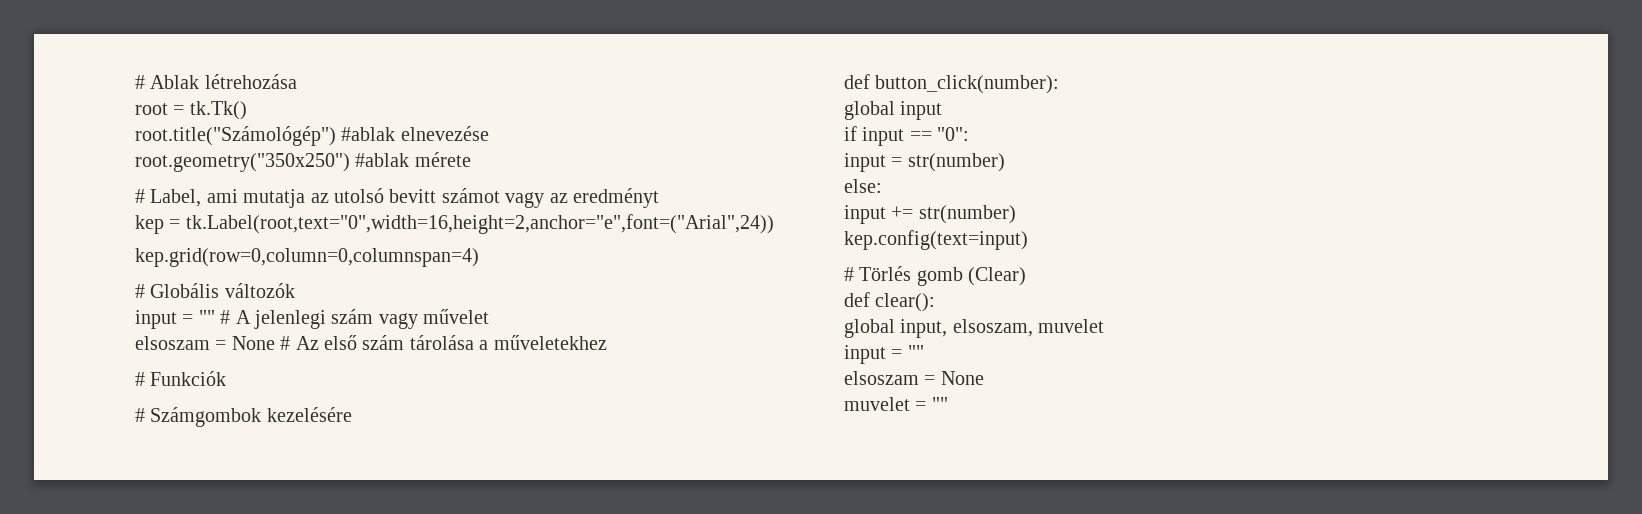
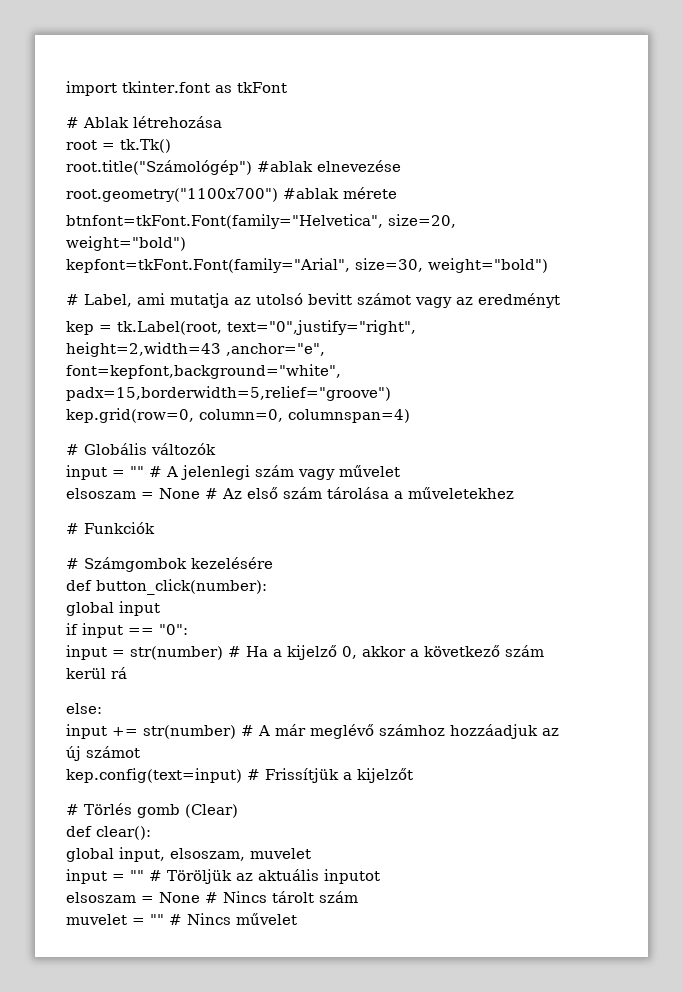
+ import tkinter.font as tkFont
- root.geometry("350x250") #ablak mérete
+ root.geometry("1100x700") #ablak mérete
+ btnfont=tkFont.Font(family="Helvetica", size=20, weight="bold")
+ kepfont=tkFont.Font(family="Arial", size=30, weight="bold")
- kep = tk.Label(root,text="0",width=16,height=2,anchor="e",font=("Arial",24))
- kep.grid(row=0,column=0,columnspan=4)
+ kep = tk.Label(root, text="0",justify="right", height=2,width=43 ,anchor="e", font=kepfont,background="white", padx=15,borderwidth=5,relief="groove")
+ kep.grid(row=0, column=0, columnspan=4)
- input = str(number)
+ input = str(number) # Ha a kijelző 0, akkor a következő szám kerül rá
  else:
- input += str(number)
- kep.config(text=input)
+ input += str(number) # A már meglévő számhoz hozzáadjuk az új számot
+ kep.config(text=input) # Frissítjük a kijelzőt
  global input, elsoszam, muvelet
- input = ""
- elsoszam = None
+ input = "" # Töröljük az aktuális inputot
+ elsoszam = None # Nincs tárolt szám
- muvelet = ""
+ muvelet = "" # Nincs művelet

